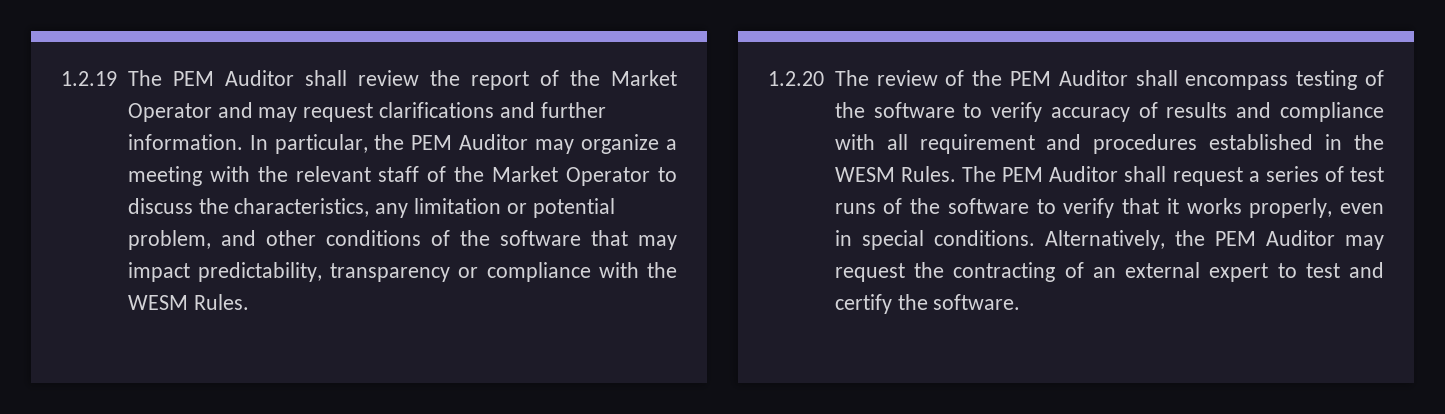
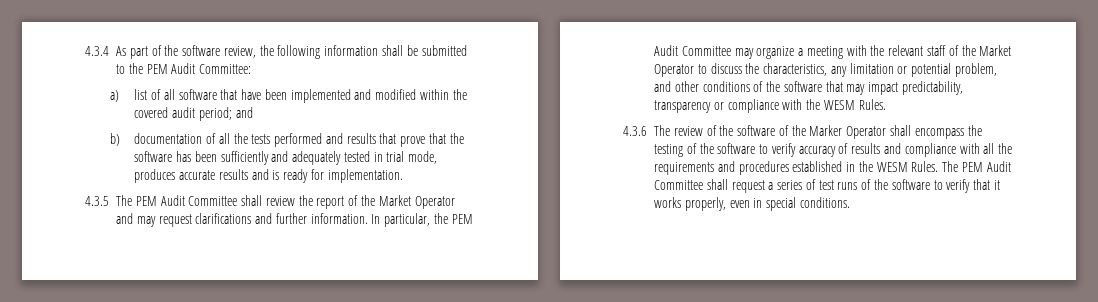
- 1.2.19 The PEM Auditor shall review the report of the Market Operator and may request clarifications and further information.
+ 4.3.4 As part of the software review, the following information shall be submitted to the PEM Audit Committee:
+ a) list of all software that have been implemented and modified within the covered audit period; and
+ b) documentation of all the tests performed and results that prove that the software has been sufficiently and adequately tested in trial mode, produces accurate results and is ready for implementation.
+ 4.3.5 The PEM Audit Committee shall review the report of the Market Operator and may request clarifications and further information.
- In particular, the PEM Auditor may organize a meeting with the relevant staff of the Market Operator to discuss the characteristics, any limitation or potential problem, and other conditions of the software that may impact predictability, transparency or compliance with the WESM Rules.
+ In particular, the PEM Audit Committee may organize a meeting with the relevant staff of the Market Operator to discuss the characteristics, any limitation or potential problem, and other conditions of the software that may impact predictability, transparency or compliance with the WESM Rules.
- 1.2.20 The review of the PEM Auditor shall encompass testing of the software to verify accuracy of results and compliance with all requirement and procedures established in the WESM Rules.
+ 4.3.6 The review of the software of the Marker Operator shall encompass the testing of the software to verify accuracy of results and compliance with all the requirements and procedures established in the WESM Rules.
- The PEM Auditor shall request a series of test runs of the software to verify that it works properly, even in special conditions. Alternatively, the PEM Auditor may request the contracting of an external expert to test and certify the software.
+ The PEM Audit Committee shall request a series of test runs of the software to verify that it works properly, even in special conditions.

